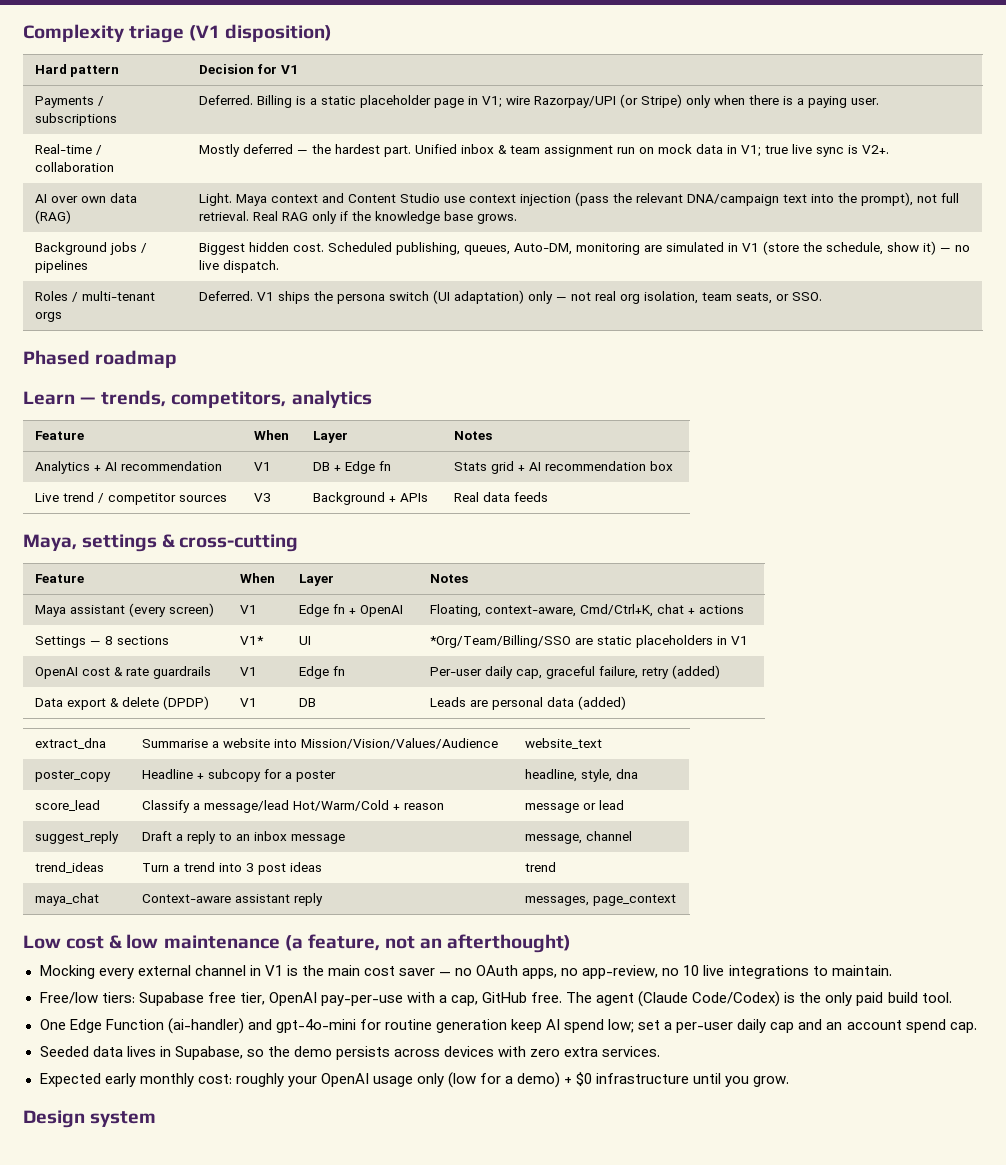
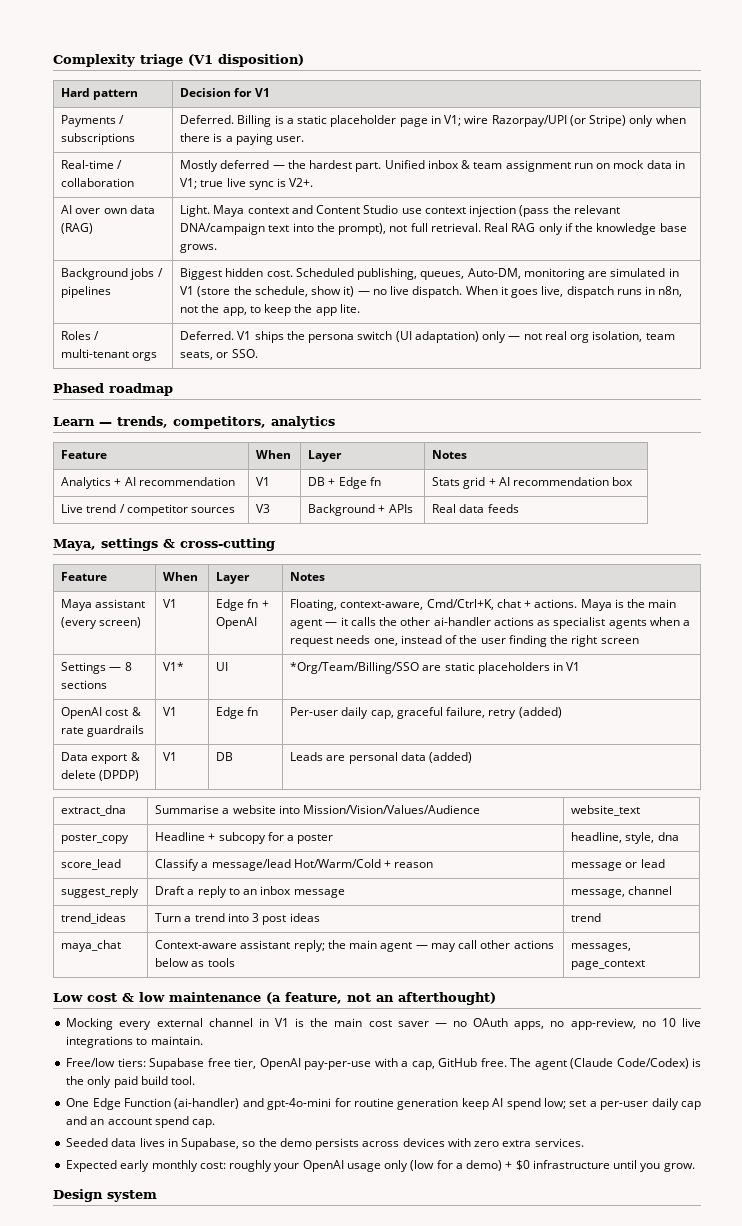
+ When it goes live, dispatch runs in n8n, not the app, to keep the app lite.
- Floating, context-aware, Cmd/Ctrl+K, chat + actions
+ Floating, context-aware, Cmd/Ctrl+K, chat + actions. Maya is the main agent — it calls the other ai-handler actions as specialist agents when a request needs one, instead of the user finding the right screen
- maya_chat | Context-aware assistant reply | messages, page_context
+ maya_chat | Context-aware assistant reply; the main agent — may call other actions below as tools | messages, page_context

